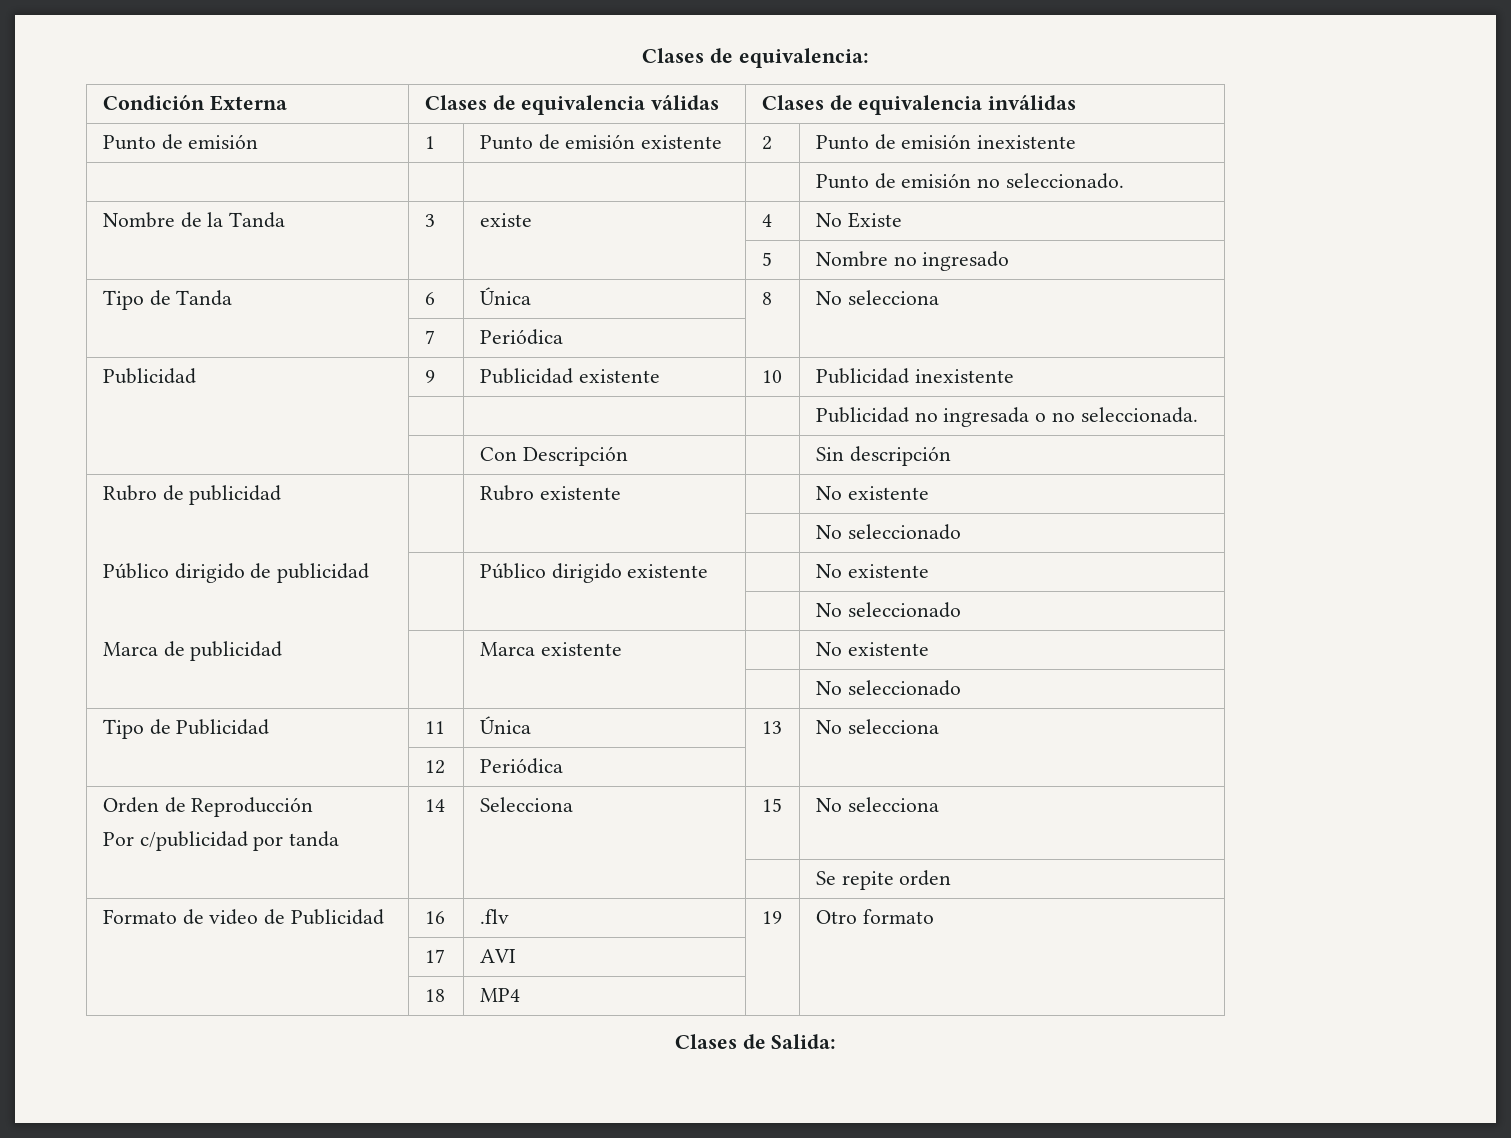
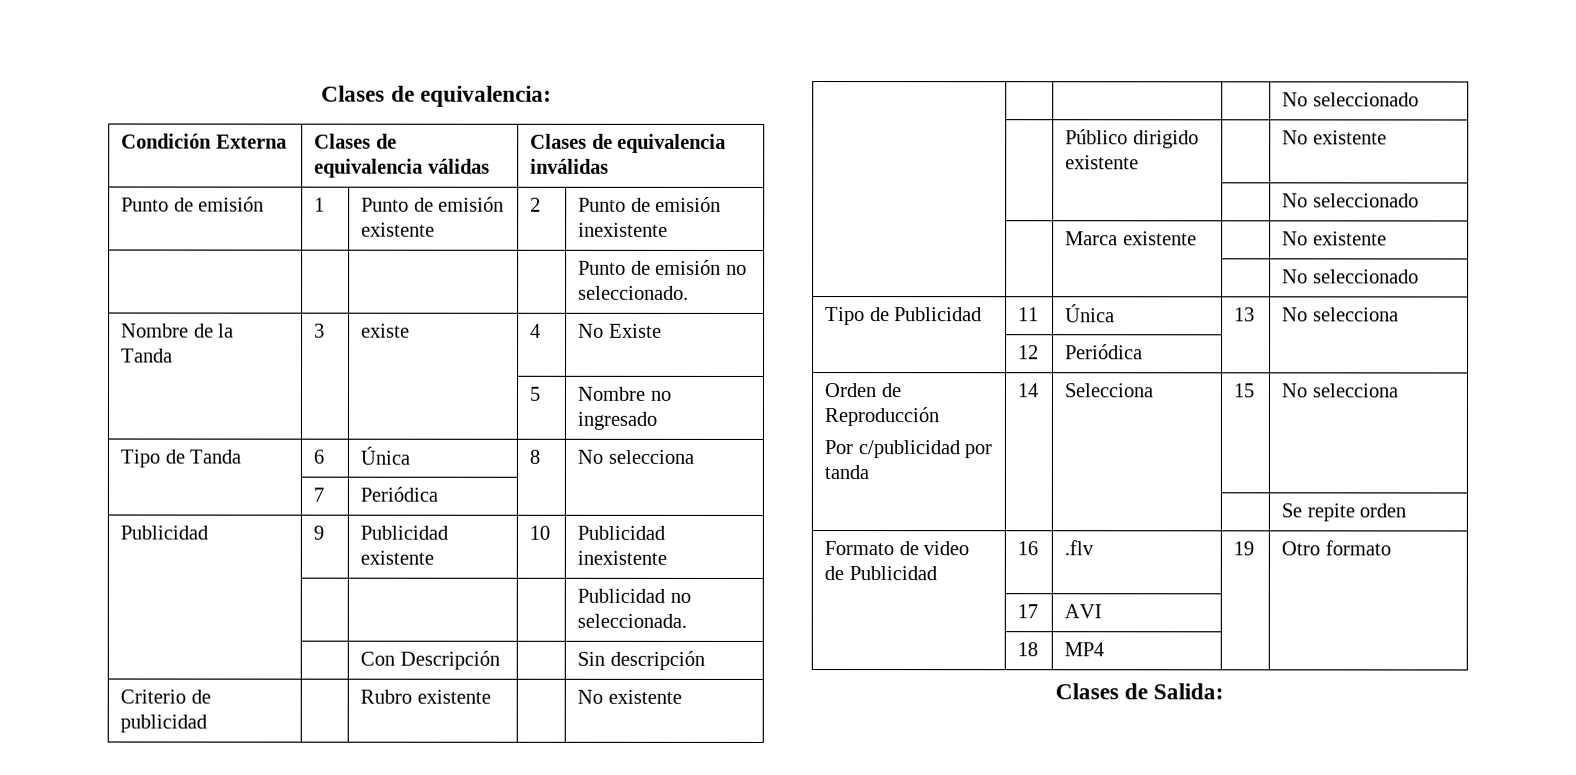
- | | | | Publicidad no ingresada o no seleccionada.
+ | | | | Publicidad no seleccionada.
- Rubro de publicidad | | Rubro existente | | No existente
+ Criterio de publicidad | | Rubro existente | | No existente
- Público dirigido de publicidad | | Público dirigido existente | | No existente
+ | | Público dirigido existente | | No existente
- Marca de publicidad | | Marca existente | | No existente
+ | | Marca existente | | No existente

